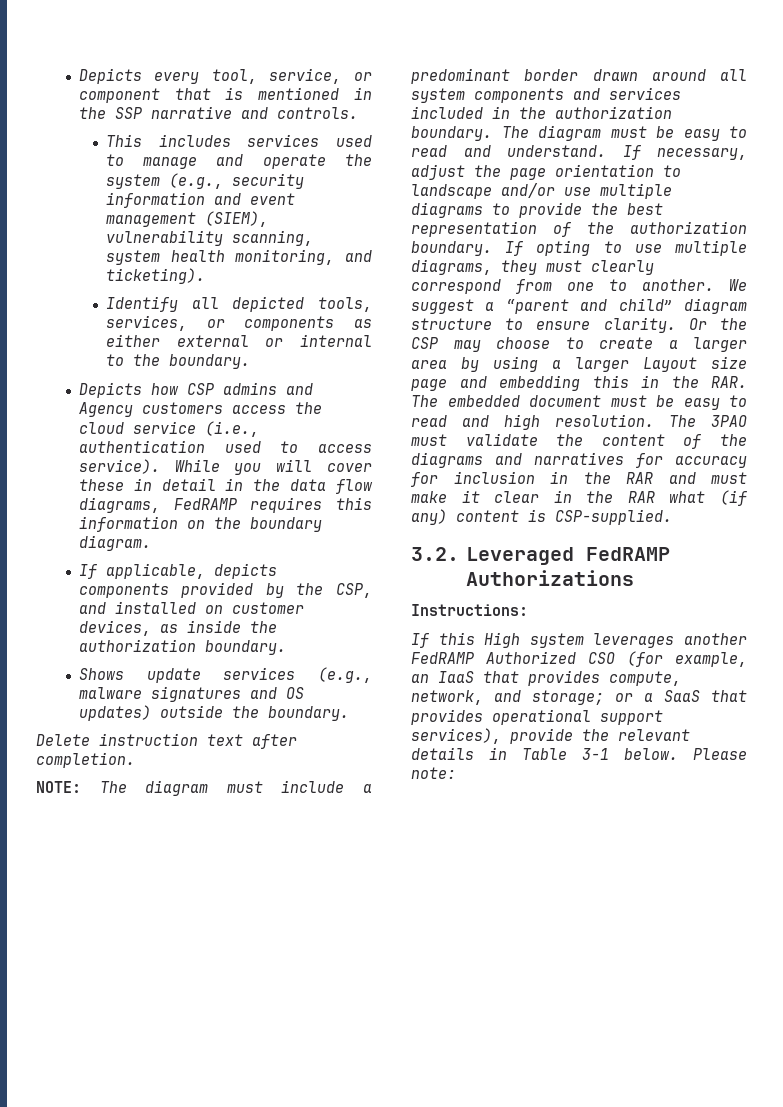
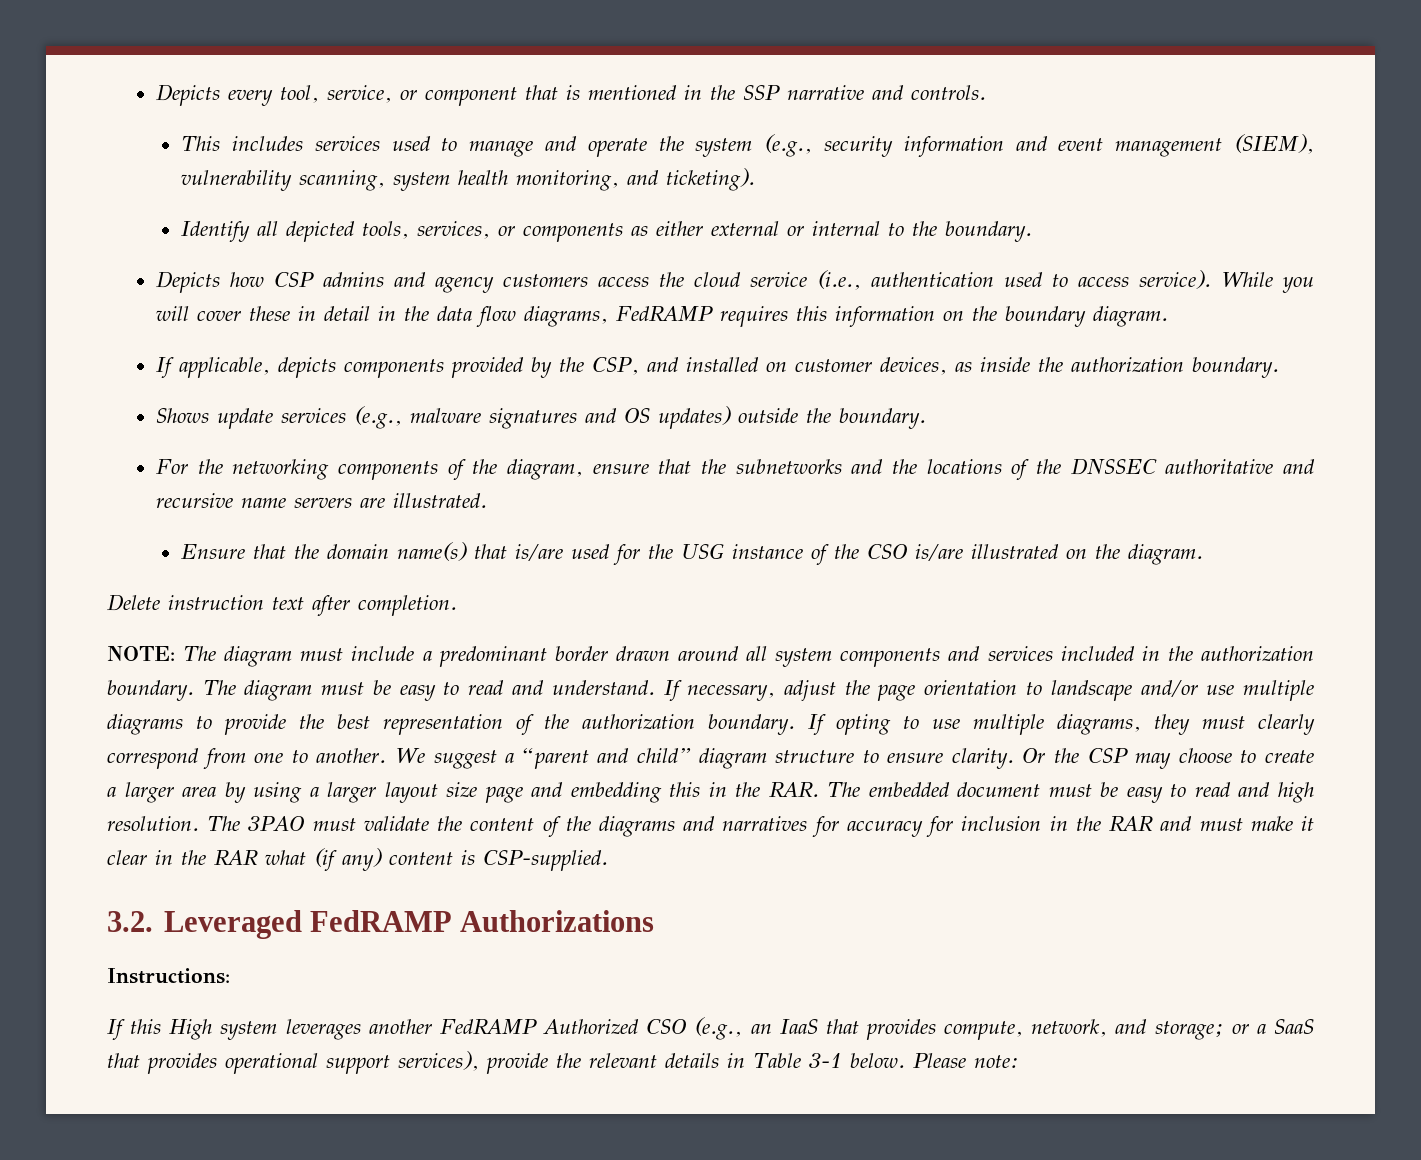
- Depicts how CSP admins and Agency customers access the cloud service (i.e., authentication used to access service).
+ Depicts how CSP admins and agency customers access the cloud service (i.e., authentication used to access service).
+ For the networking components of the diagram, ensure that the subnetworks and the locations of the DNSSEC authoritative and recursive name servers are illustrated.
+ Ensure that the domain name(s) that is/are used for the USG instance of the CSO is/are illustrated on the diagram.
- Or the CSP may choose to create a larger area by using a larger Layout size page and embedding this in the RAR. The embedded document must be easy to read and high resolution.
+ Or the CSP may choose to create a larger area by using a larger layout size page and embedding this in the RAR. The embedded document must be easy to read and high resolution.
- If this High system leverages another FedRAMP Authorized CSO (for example, an IaaS that provides compute, network, and storage; or a SaaS that provides operational support services), provide the relevant details in Table 3-1 below.
+ If this High system leverages another FedRAMP Authorized CSO (e.g., an IaaS that provides compute, network, and storage; or a SaaS that provides operational support services), provide the relevant details in Table 3-1 below.

